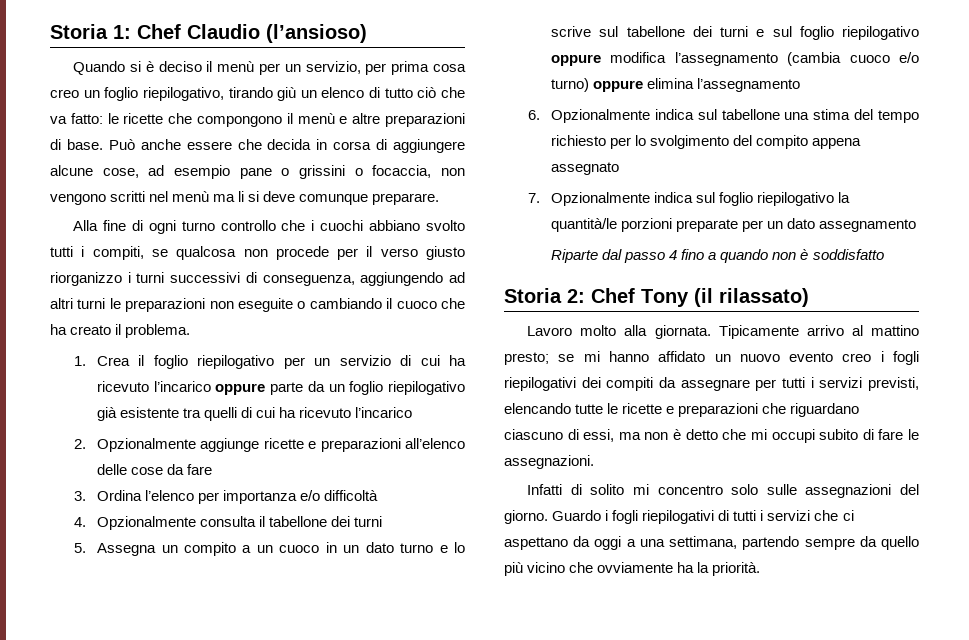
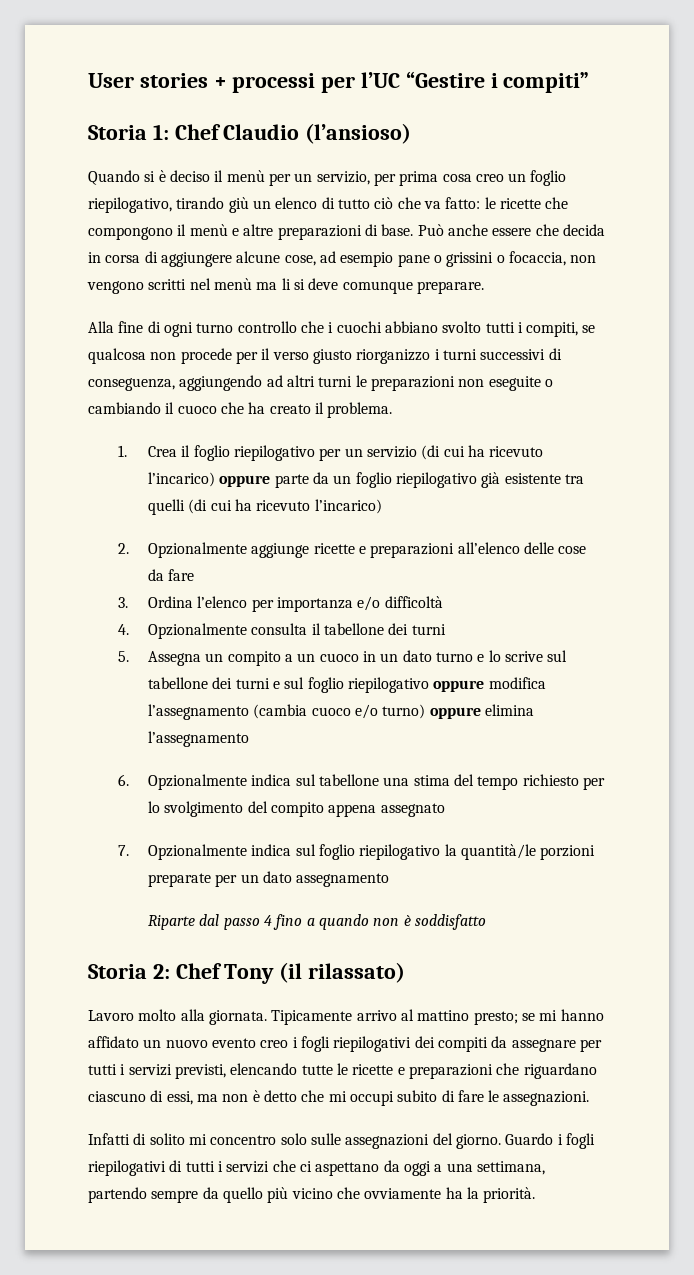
+ User stories + processi per l’UC “Gestire i compiti”
- 1. Crea il foglio riepilogativo per un servizio di cui ha ricevuto l’incarico oppure parte da un foglio riepilogativo già esistente tra quelli di cui ha ricevuto l’incarico
+ 1. Crea il foglio riepilogativo per un servizio (di cui ha ricevuto l’incarico) oppure parte da un foglio riepilogativo già esistente tra quelli (di cui ha ricevuto l’incarico)

